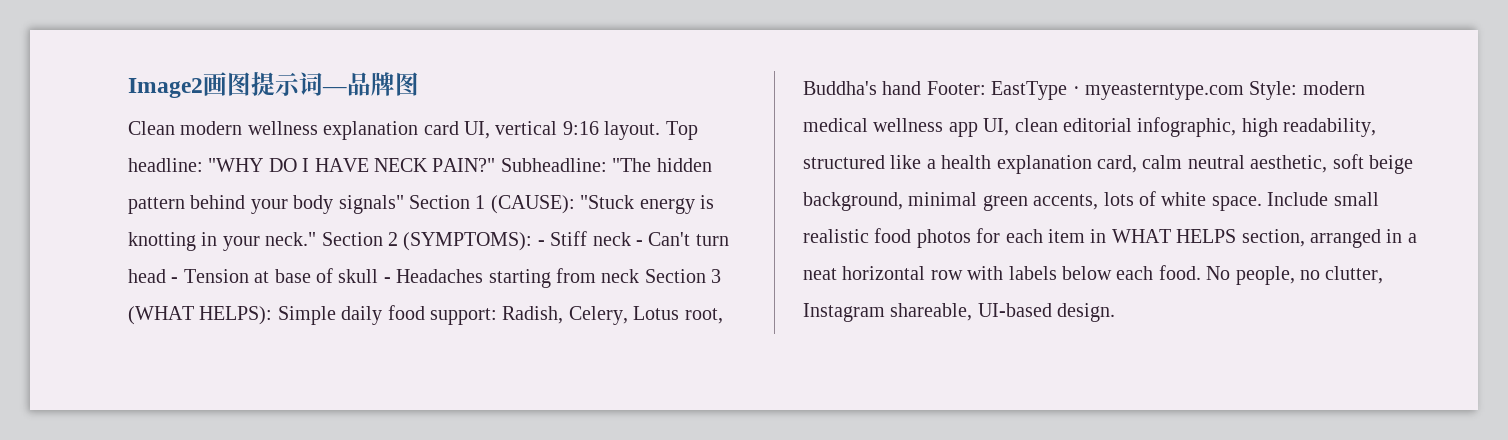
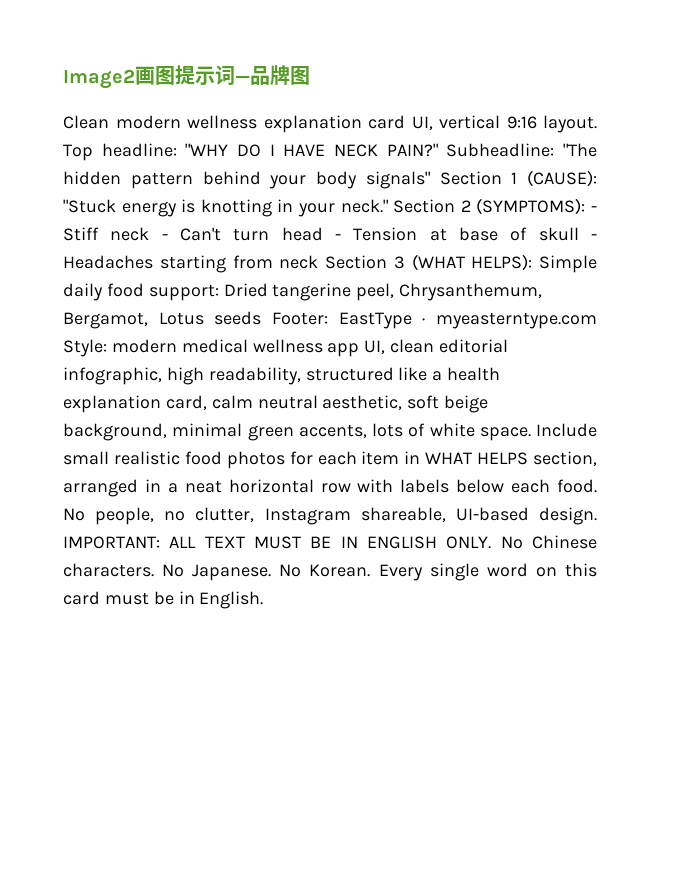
- Radish, Celery, Lotus root, Buddha's hand Footer:
+ Dried tangerine peel, Chrysanthemum, Bergamot, Lotus seeds Footer:
+ IMPORTANT: ALL TEXT MUST BE IN ENGLISH ONLY. No Chinese characters. No Japanese. No Korean. Every single word on this card must be in English.

